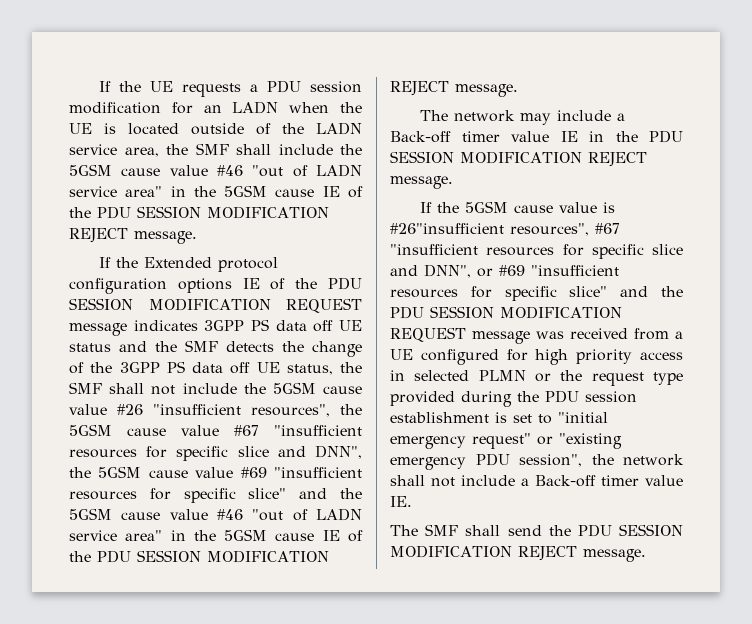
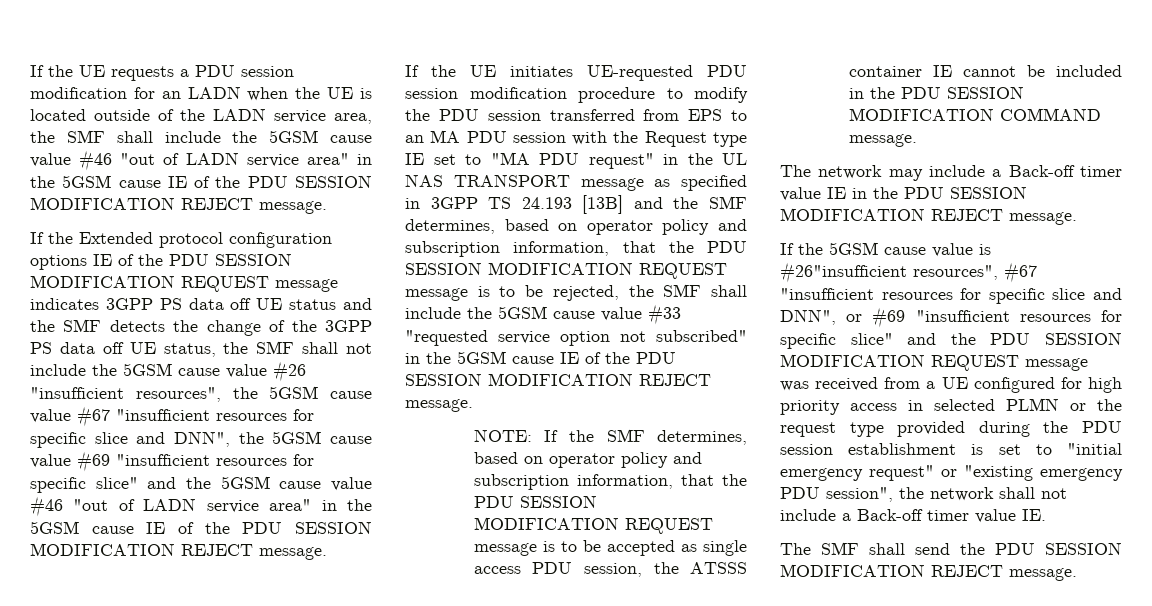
+ If the UE initiates UE-requested PDU session modification procedure to modify the PDU session transferred from EPS to an MA PDU session with the Request type IE set to "MA PDU request" in the UL NAS TRANSPORT message as specified in 3GPP TS 24.193 [13B] and the SMF determines, based on operator policy and subscription information, that the PDU SESSION MODIFICATION REQUEST message is to be rejected, the SMF shall include the 5GSM cause value #33 "requested service option not subscribed" in the 5GSM cause IE of the PDU SESSION MODIFICATION REJECT message.
+ NOTE: If the SMF determines, based on operator policy and subscription information, that the PDU SESSION MODIFICATION REQUEST message is to be accepted as single access PDU session, the ATSSS container IE cannot be included in the PDU SESSION MODIFICATION COMMAND message.

